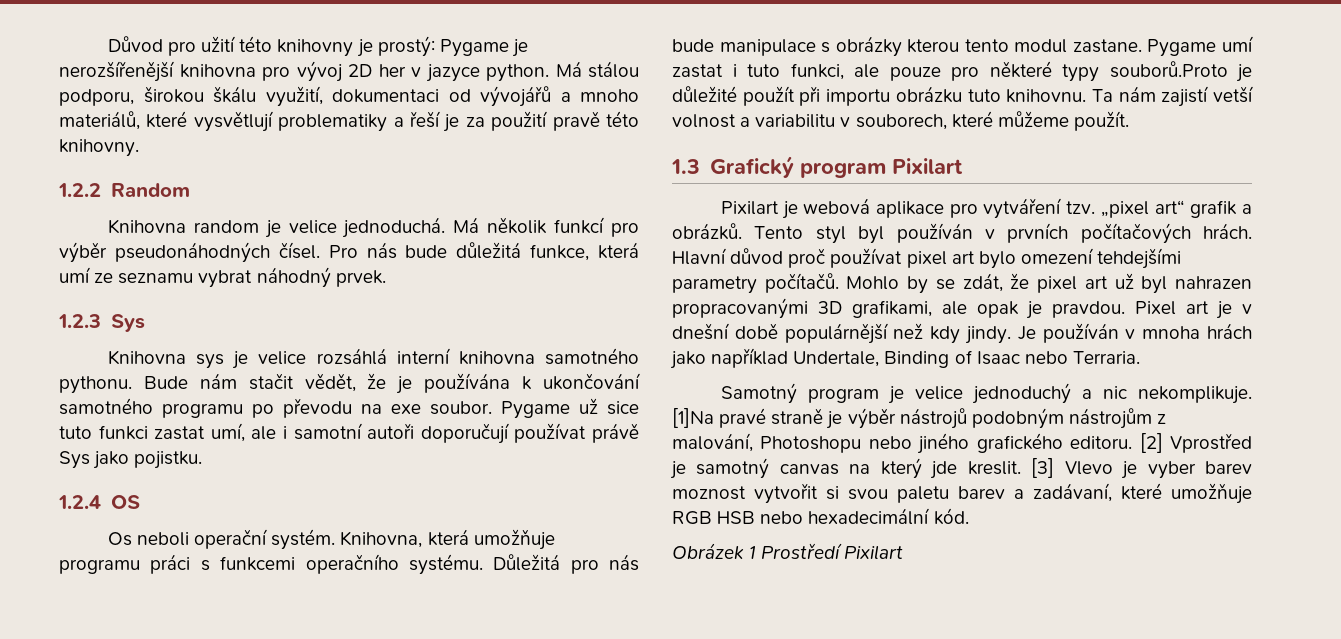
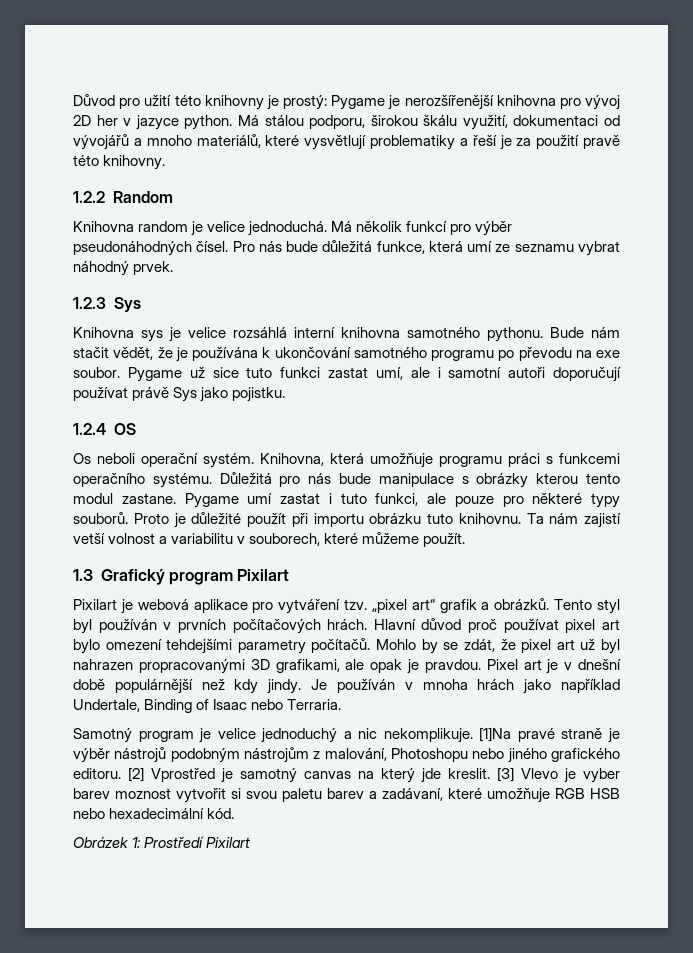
- Pygame umí zastat i tuto funkci, ale pouze pro některé typy souborů.Proto je důležité použít při importu obrázku tuto knihovnu.
+ Pygame umí zastat i tuto funkci, ale pouze pro některé typy souborů. Proto je důležité použít při importu obrázku tuto knihovnu.
- Obrázek 1 Prostředí Pixilart
+ Obrázek 1: Prostředí Pixilart

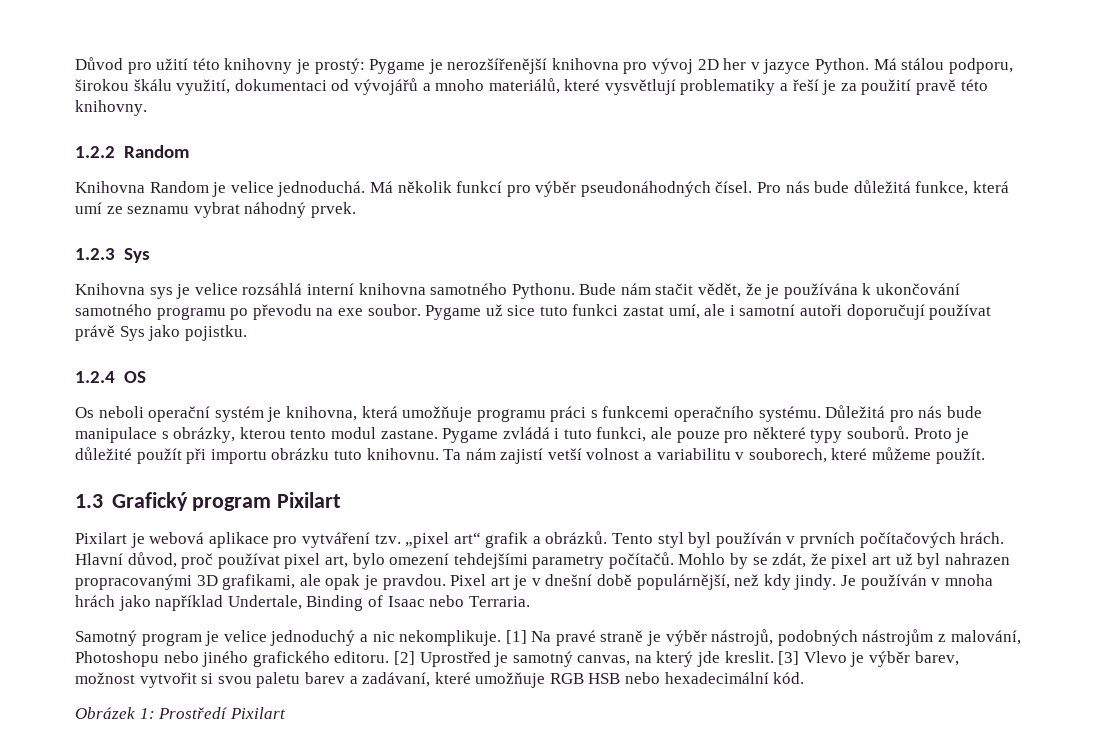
- Důvod pro užití této knihovny je prostý: Pygame je nerozšířenější knihovna pro vývoj 2D her v jazyce python.
+ Důvod pro užití této knihovny je prostý: Pygame je nerozšířenější knihovna pro vývoj 2D her v jazyce Python.
- Knihovna random je velice jednoduchá.
+ Knihovna Random je velice jednoduchá.
- Knihovna sys je velice rozsáhlá interní knihovna samotného pythonu.
+ Knihovna sys je velice rozsáhlá interní knihovna samotného Pythonu.
- Os neboli operační systém. Knihovna, která umožňuje programu práci s funkcemi operačního systému.
+ Os neboli operační systém je knihovna, která umožňuje programu práci s funkcemi operačního systému.
- Důležitá pro nás bude manipulace s obrázky kterou tento modul zastane.
+ Důležitá pro nás bude manipulace s obrázky, kterou tento modul zastane.
- Pygame umí zastat i tuto funkci, ale pouze pro některé typy souborů.
+ Pygame zvládá i tuto funkci, ale pouze pro některé typy souborů.
- Hlavní důvod proč používat pixel art bylo omezení tehdejšími parametry počítačů.
+ Hlavní důvod, proč používat pixel art, bylo omezení tehdejšími parametry počítačů.
- Pixel art je v dnešní době populárnější než kdy jindy.
+ Pixel art je v dnešní době populárnější, než kdy jindy.
- [1]Na pravé straně je výběr nástrojů podobným nástrojům z malování, Photoshopu nebo jiného grafického editoru.
+ [1] Na pravé straně je výběr nástrojů, podobných nástrojům z malování, Photoshopu nebo jiného grafického editoru.
- [2] Vprostřed je samotný canvas na který jde kreslit.
+ [2] Uprostřed je samotný canvas, na který jde kreslit.
- [3] Vlevo je vyber barev moznost vytvořit si svou paletu barev a zadávaní, které umožňuje RGB HSB nebo hexadecimální kód.
+ [3] Vlevo je výběr barev, možnost vytvořit si svou paletu barev a zadávaní, které umožňuje RGB HSB nebo hexadecimální kód.

